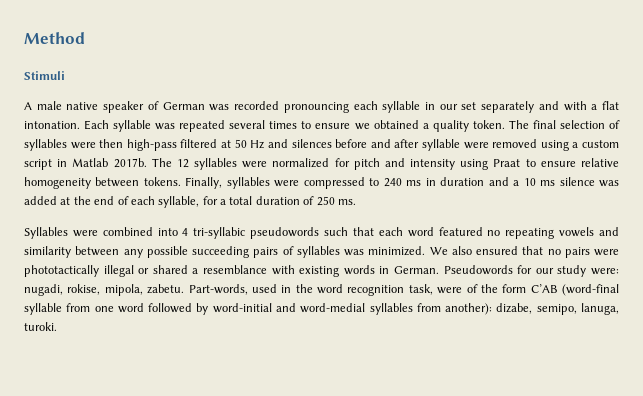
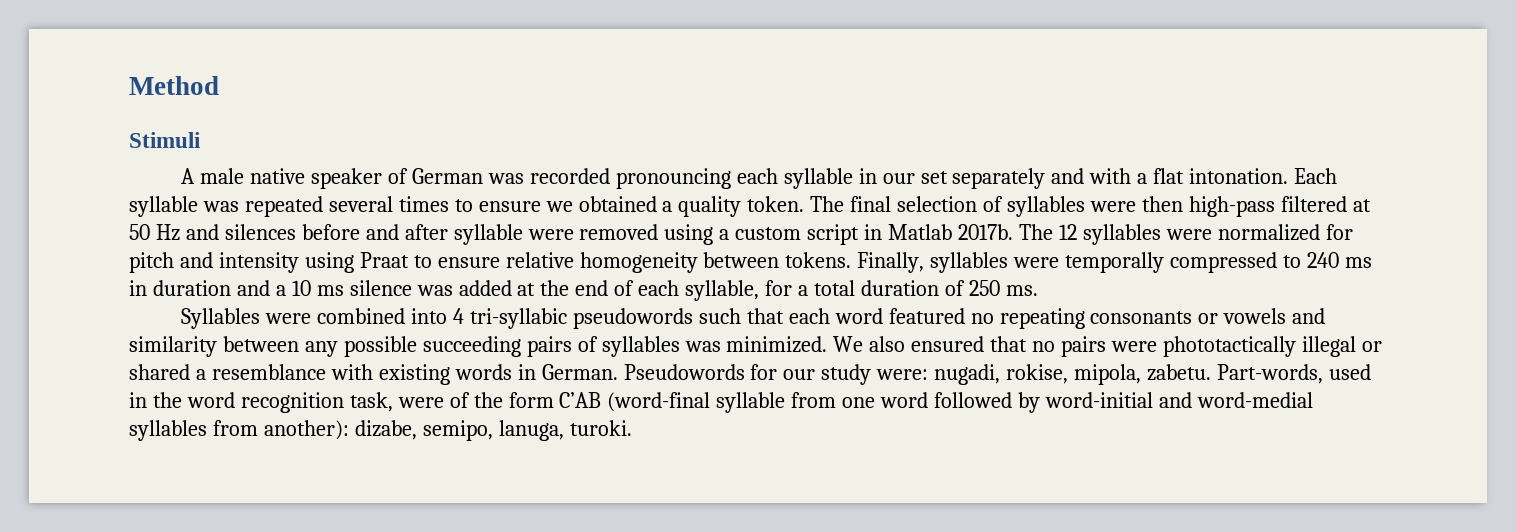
- Finally, syllables were compressed to 240 ms in duration and a 10 ms silence was added at the end of each syllable, for a total duration of 250 ms.
+ Finally, syllables were temporally compressed to 240 ms in duration and a 10 ms silence was added at the end of each syllable, for a total duration of 250 ms.
- Syllables were combined into 4 tri-syllabic pseudowords such that each word featured no repeating vowels and similarity between any possible succeeding pairs of syllables was minimized.
+ Syllables were combined into 4 tri-syllabic pseudowords such that each word featured no repeating consonants or vowels and similarity between any possible succeeding pairs of syllables was minimized.

